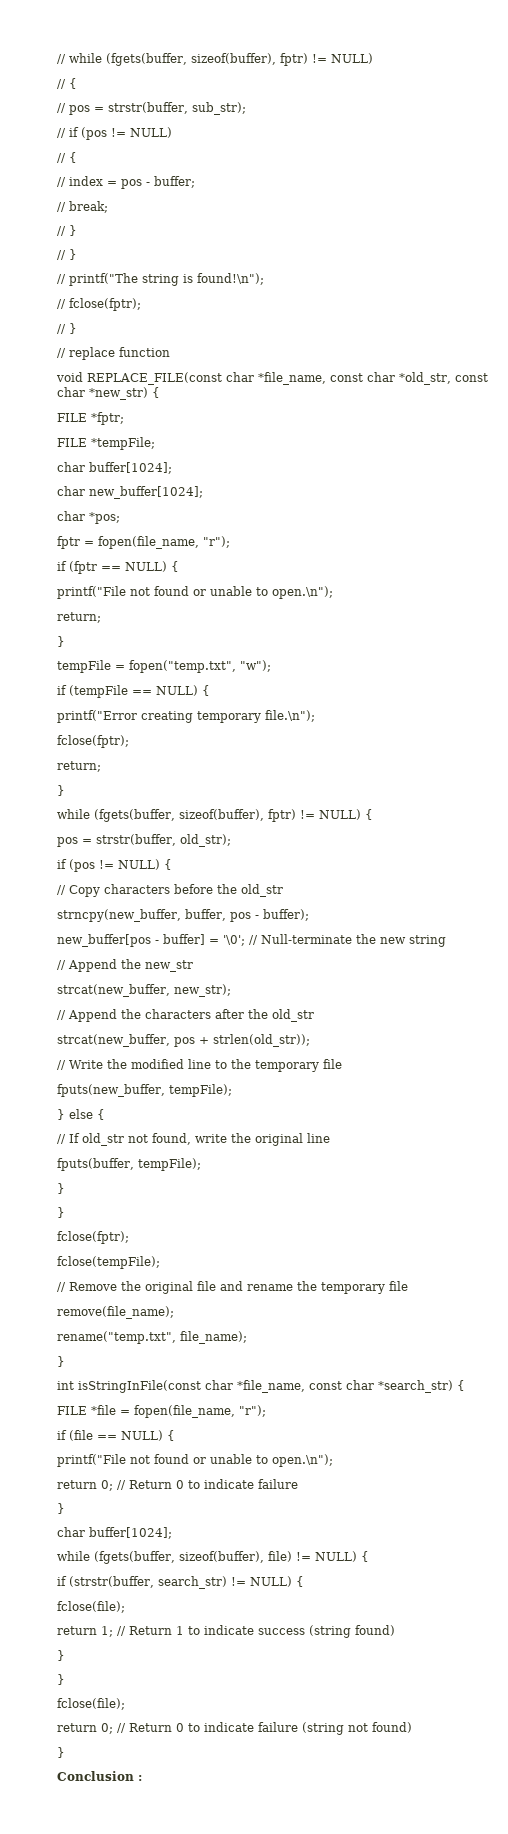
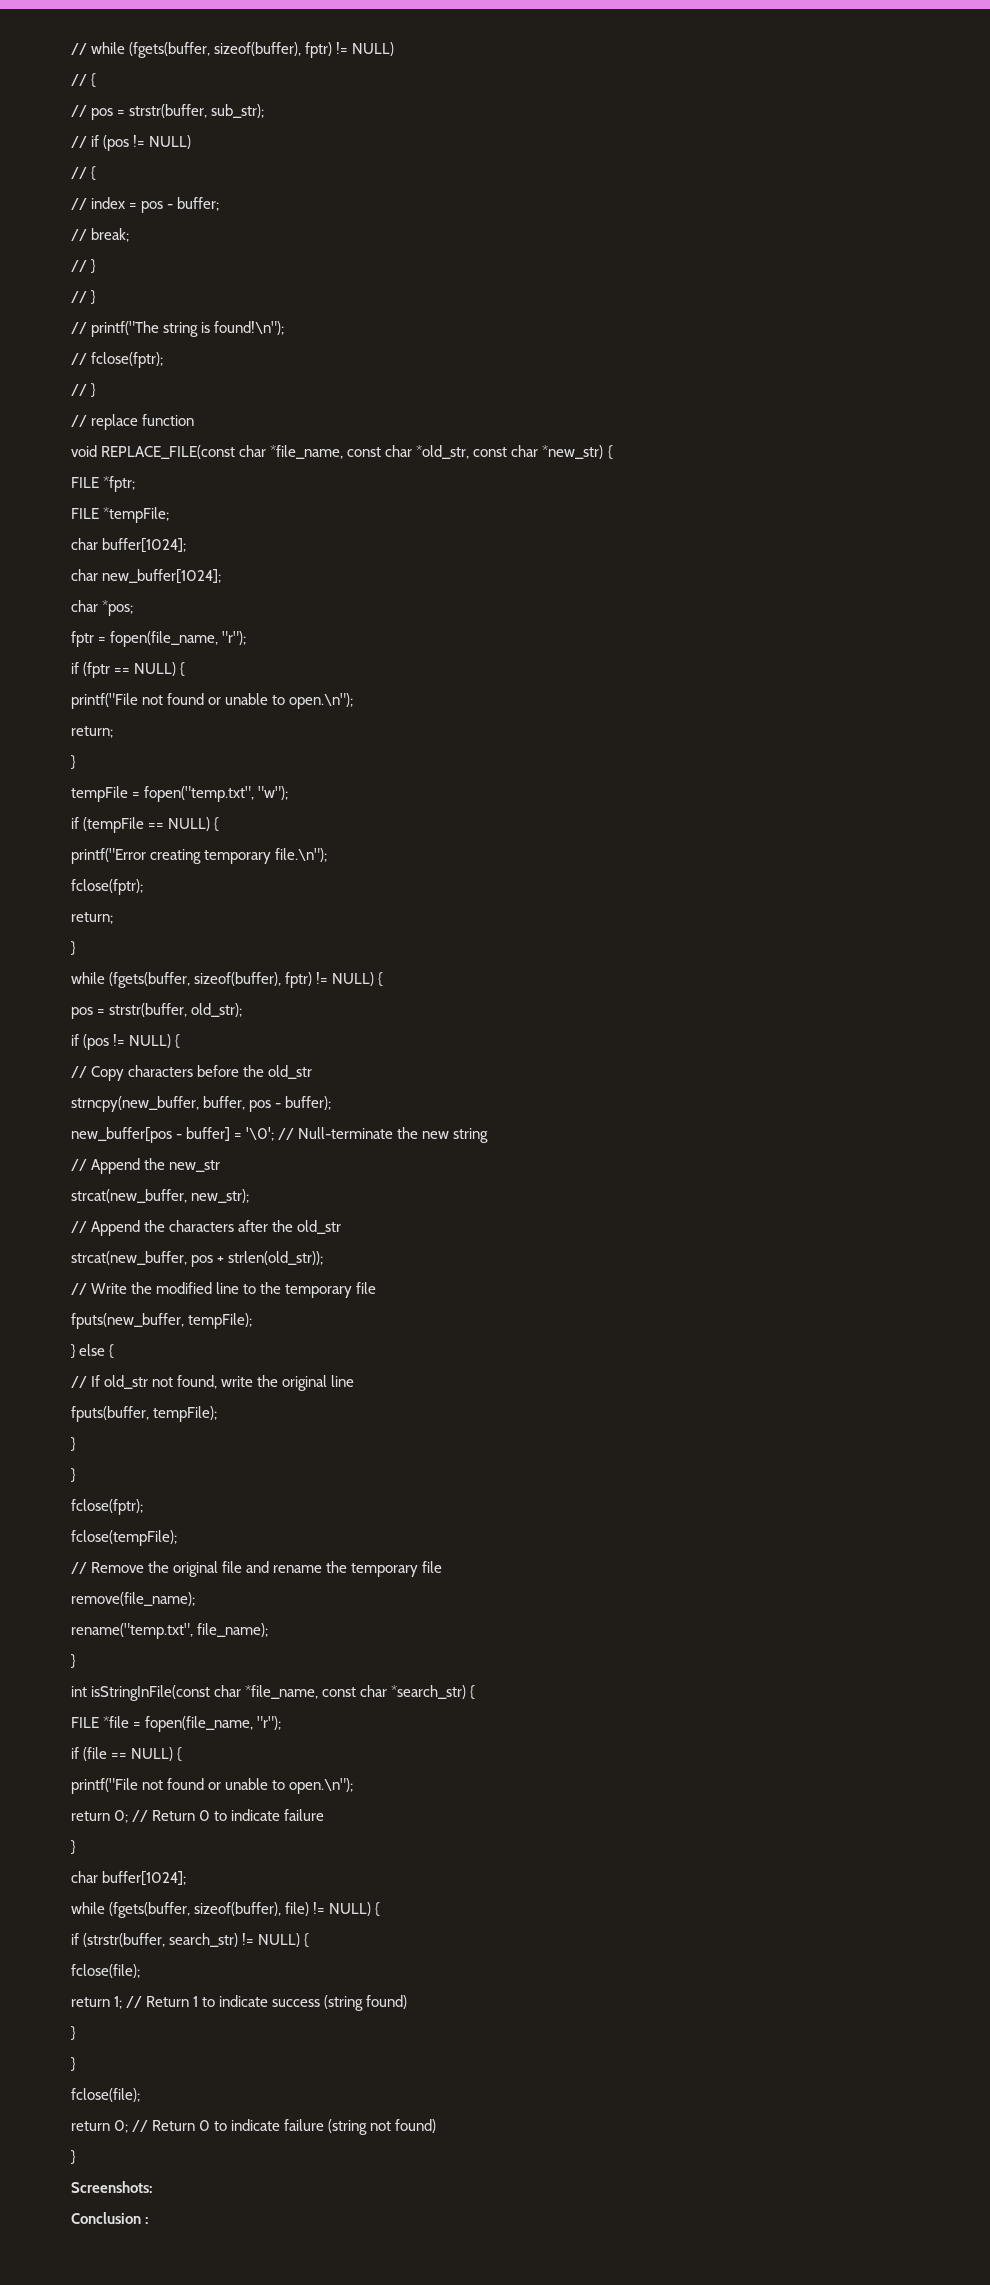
+ Screenshots:

